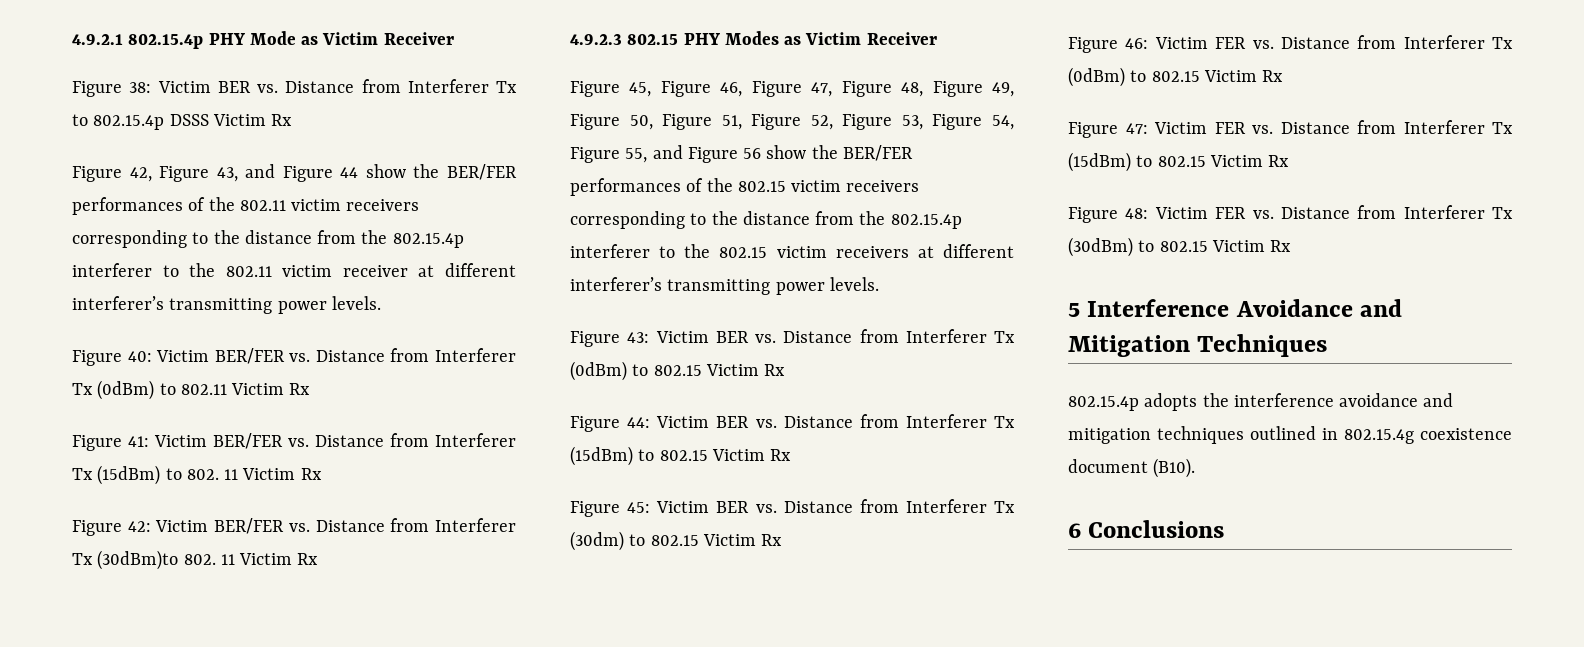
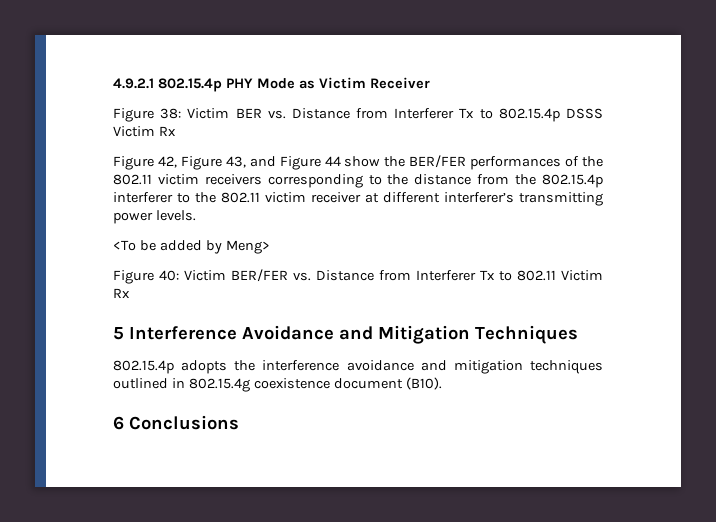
+ <To be added by Meng>
- Figure 40: Victim BER/FER vs. Distance from Interferer Tx (0dBm) to 802.11 Victim Rx
+ Figure 40: Victim BER/FER vs. Distance from Interferer Tx to 802.11 Victim Rx
- Figure 41: Victim BER/FER vs. Distance from Interferer Tx (15dBm) to 802. 11 Victim Rx
- Figure 42: Victim BER/FER vs. Distance from Interferer Tx (30dBm)to 802. 11 Victim Rx
- 4.9.2.3 802.15 PHY Modes as Victim Receiver
- Figure 45, Figure 46, Figure 47, Figure 48, Figure 49, Figure 50, Figure 51, Figure 52, Figure 53, Figure 54, Figure 55, and Figure 56 show the BER/FER performances of the 802.15 victim receivers corresponding to the distance from the 802.15.4p interferer to the 802.15 victim receivers at different interferer’s transmitting power levels.
- Figure 43: Victim BER vs. Distance from Interferer Tx (0dBm) to 802.15 Victim Rx
- Figure 44: Victim BER vs. Distance from Interferer Tx (15dBm) to 802.15 Victim Rx
- Figure 45: Victim BER vs. Distance from Interferer Tx (30dm) to 802.15 Victim Rx
- Figure 46: Victim FER vs. Distance from Interferer Tx (0dBm) to 802.15 Victim Rx
- Figure 47: Victim FER vs. Distance from Interferer Tx (15dBm) to 802.15 Victim Rx
- Figure 48: Victim FER vs. Distance from Interferer Tx (30dBm) to 802.15 Victim Rx

